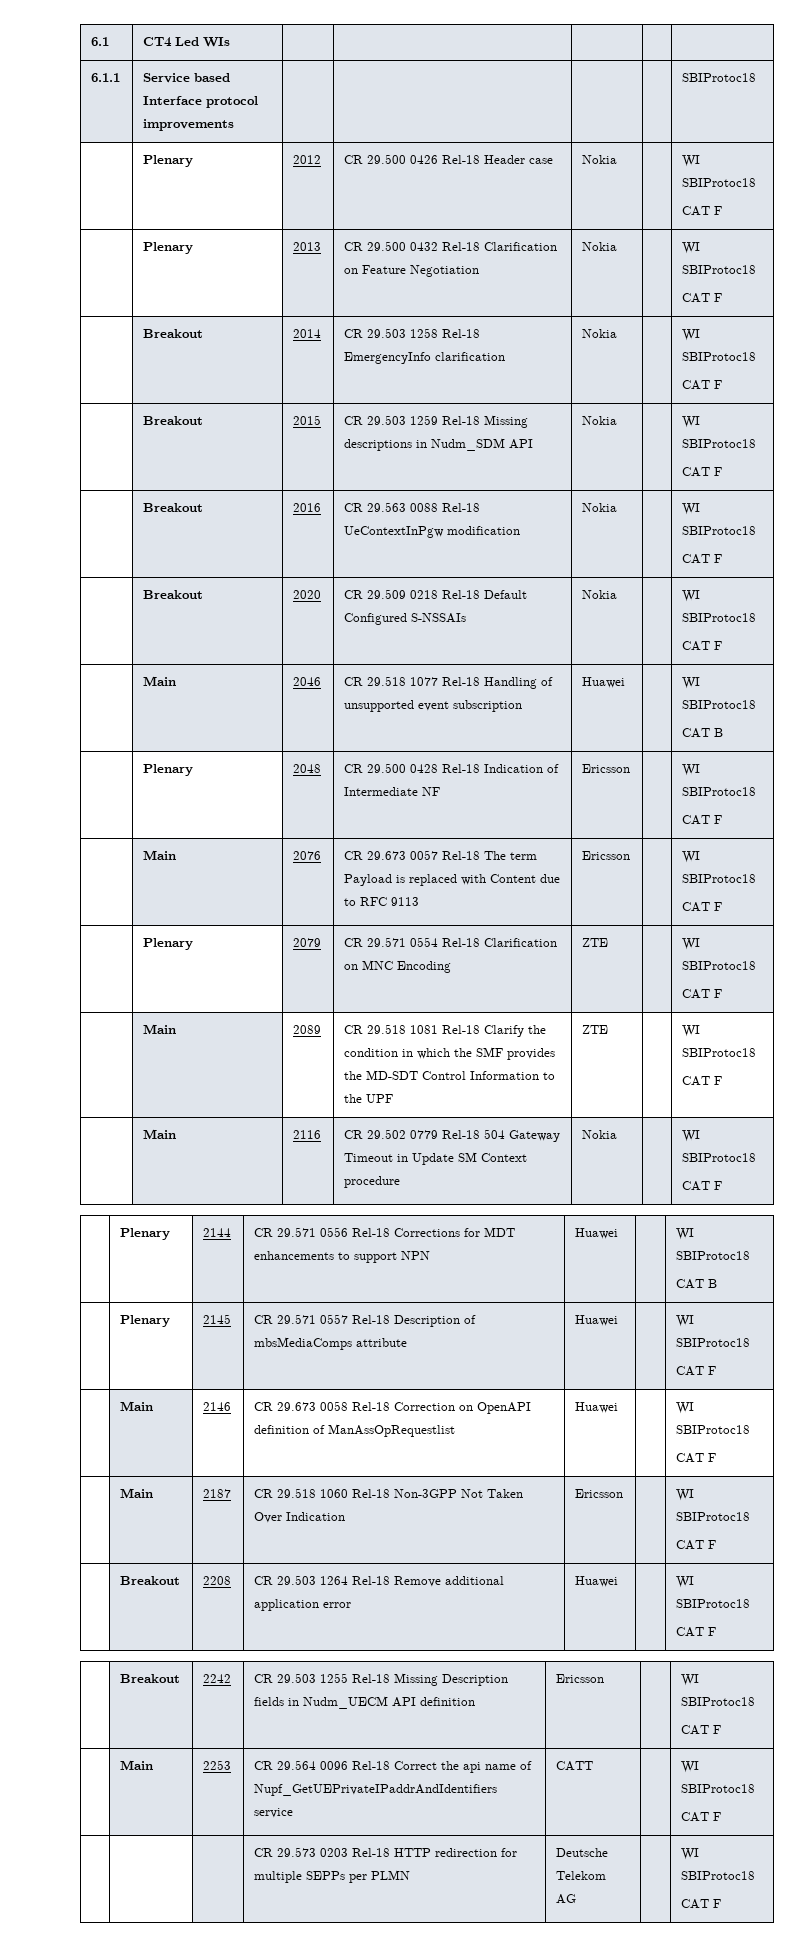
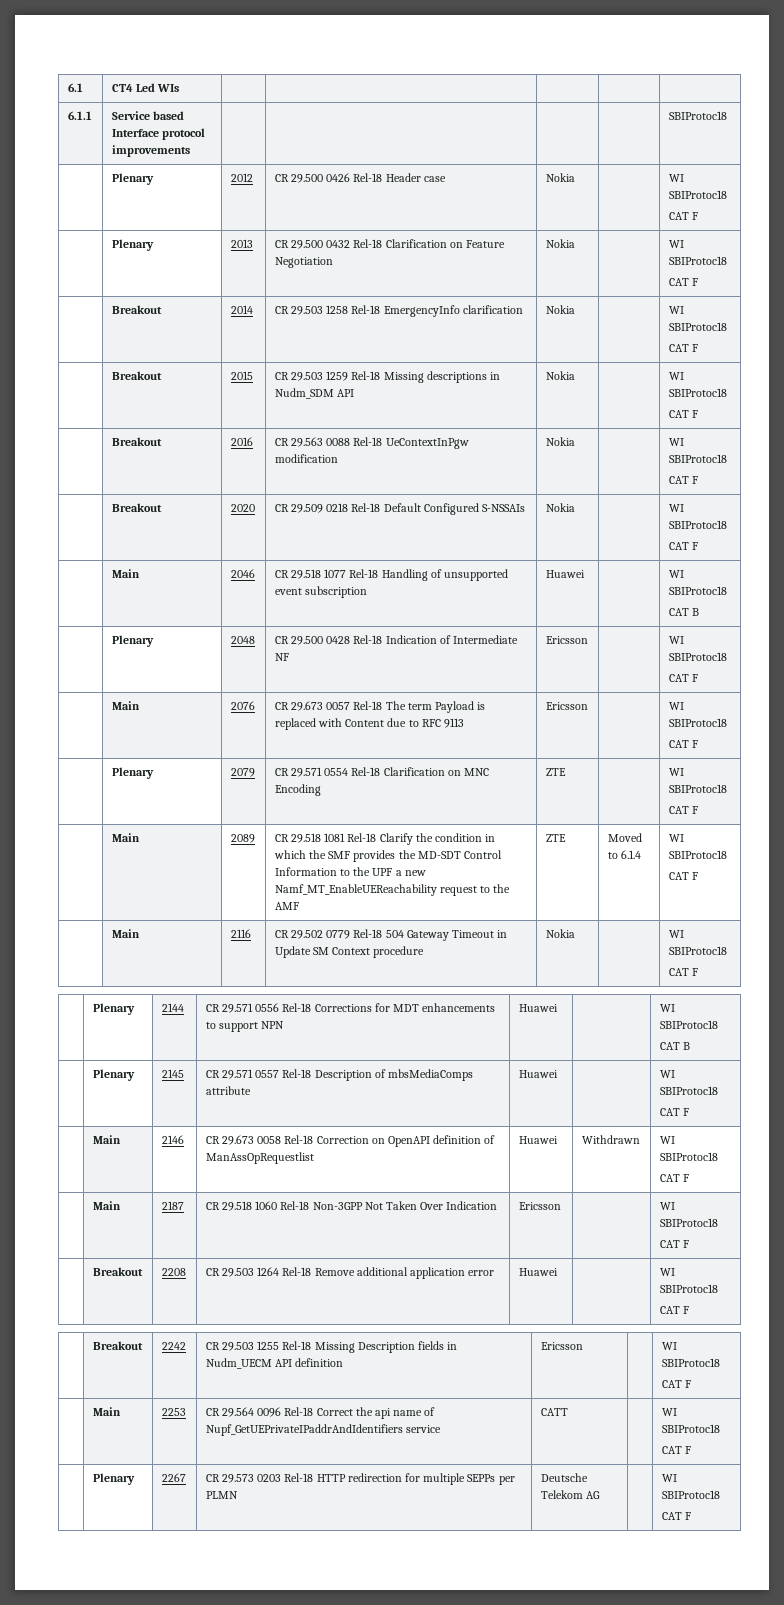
- | Main | 2089 | CR 29.518 1081 Rel-18 Clarify the condition in which the SMF provides the MD-SDT Control Information to the UPF | ZTE | | WI SBIProtoc18
+ | Main | 2089 | CR 29.518 1081 Rel-18 Clarify the condition in which the SMF provides the MD-SDT Control Information to the UPF a new Namf_MT_EnableUEReachability request to the AMF | ZTE | Moved to 6.1.4 | WI SBIProtoc18
- | Main | 2146 | CR 29.673 0058 Rel-18 Correction on OpenAPI definition of ManAssOpRequestlist | Huawei | | WI SBIProtoc18
+ | Main | 2146 | CR 29.673 0058 Rel-18 Correction on OpenAPI definition of ManAssOpRequestlist | Huawei | Withdrawn | WI SBIProtoc18
- | | | CR 29.573 0203 Rel-18 HTTP redirection for multiple SEPPs per PLMN | Deutsche Telekom AG | | WI SBIProtoc18
+ | Plenary | 2267 | CR 29.573 0203 Rel-18 HTTP redirection for multiple SEPPs per PLMN | Deutsche Telekom AG | | WI SBIProtoc18

